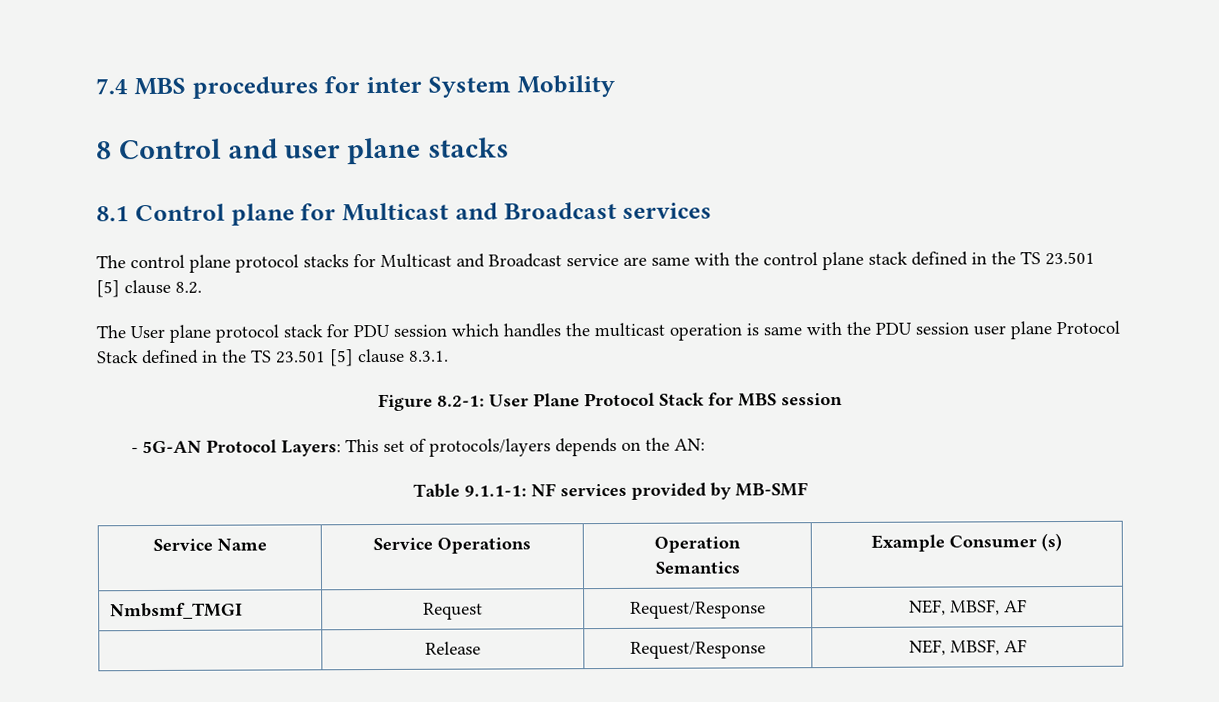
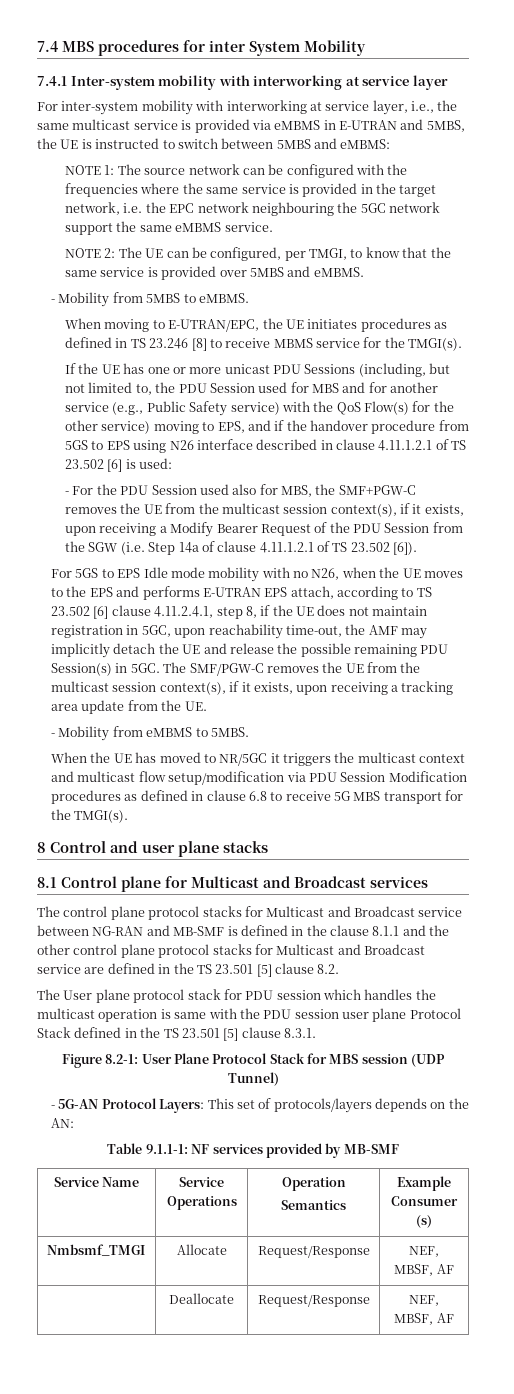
+ 7.4.1 Inter-system mobility with interworking at service layer
+ For inter-system mobility with interworking at service layer, i.e., the same multicast service is provided via eMBMS in E-UTRAN and 5MBS, the UE is instructed to switch between 5MBS and eMBMS:
+ NOTE 1: The source network can be configured with the frequencies where the same service is provided in the target network, i.e. the EPC network neighbouring the 5GC network support the same eMBMS service.
+ NOTE 2: The UE can be configured, per TMGI, to know that the same service is provided over 5MBS and eMBMS.
+ - Mobility from 5MBS to eMBMS.
+ When moving to E-UTRAN/EPC, the UE initiates procedures as defined in TS 23.246 [8] to receive MBMS service for the TMGI(s).
+ If the UE has one or more unicast PDU Sessions (including, but not limited to, the PDU Session used for MBS and for another service (e.g., Public Safety service) with the QoS Flow(s) for the other service) moving to EPS, and if the handover procedure from 5GS to EPS using N26 interface described in clause 4.11.1.2.1 of TS 23.502 [6] is used:
+ - For the PDU Session used also for MBS, the SMF+PGW-C removes the UE from the multicast session context(s), if it exists, upon receiving a Modify Bearer Request of the PDU Session from the SGW (i.e. Step 14a of clause 4.11.1.2.1 of TS 23.502 [6]).
+ For 5GS to EPS Idle mode mobility with no N26, when the UE moves to the EPS and performs E-UTRAN EPS attach, according to TS 23.502 [6] clause 4.11.2.4.1, step 8, if the UE does not maintain registration in 5GC, upon reachability time-out, the AMF may implicitly detach the UE and release the possible remaining PDU Session(s) in 5GC. The SMF/PGW-C removes the UE from the multicast session context(s), if it exists, upon receiving a tracking area update from the UE.
+ - Mobility from eMBMS to 5MBS.
+ When the UE has moved to NR/5GC it triggers the multicast context and multicast flow setup/modification via PDU Session Modification procedures as defined in clause 6.8 to receive 5G MBS transport for the TMGI(s).
- The control plane protocol stacks for Multicast and Broadcast service are same with the control plane stack defined in the TS 23.501 [5] clause 8.2.
+ The control plane protocol stacks for Multicast and Broadcast service between NG-RAN and MB-SMF is defined in the clause 8.1.1 and the other control plane protocol stacks for Multicast and Broadcast service are defined in the TS 23.501 [5] clause 8.2.
- Figure 8.2-1: User Plane Protocol Stack for MBS session
+ Figure 8.2-1: User Plane Protocol Stack for MBS session (UDP Tunnel)
- Nmbsmf_TMGI | Request | Request/Response | NEF, MBSF, AF
+ Nmbsmf_TMGI | Allocate | Request/Response | NEF, MBSF, AF
- | Release | Request/Response | NEF, MBSF, AF
+ | Deallocate | Request/Response | NEF, MBSF, AF

